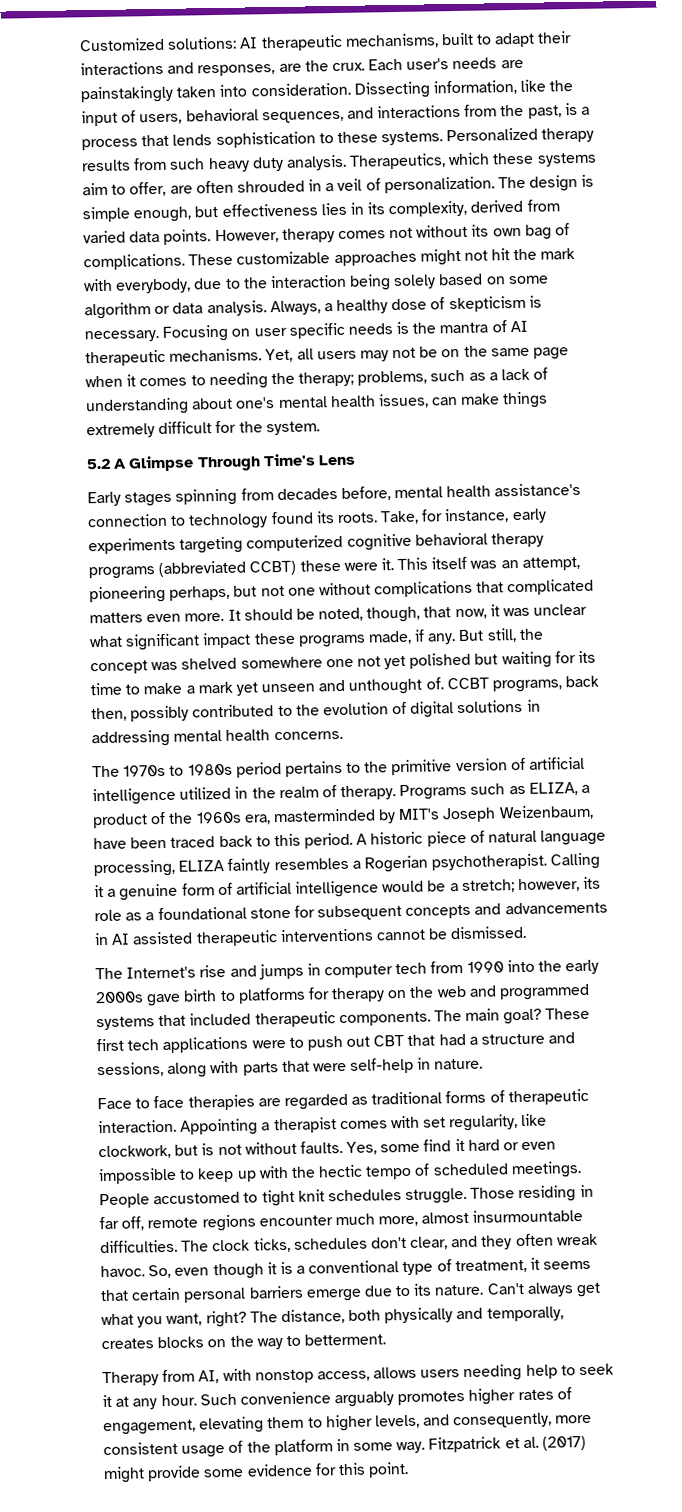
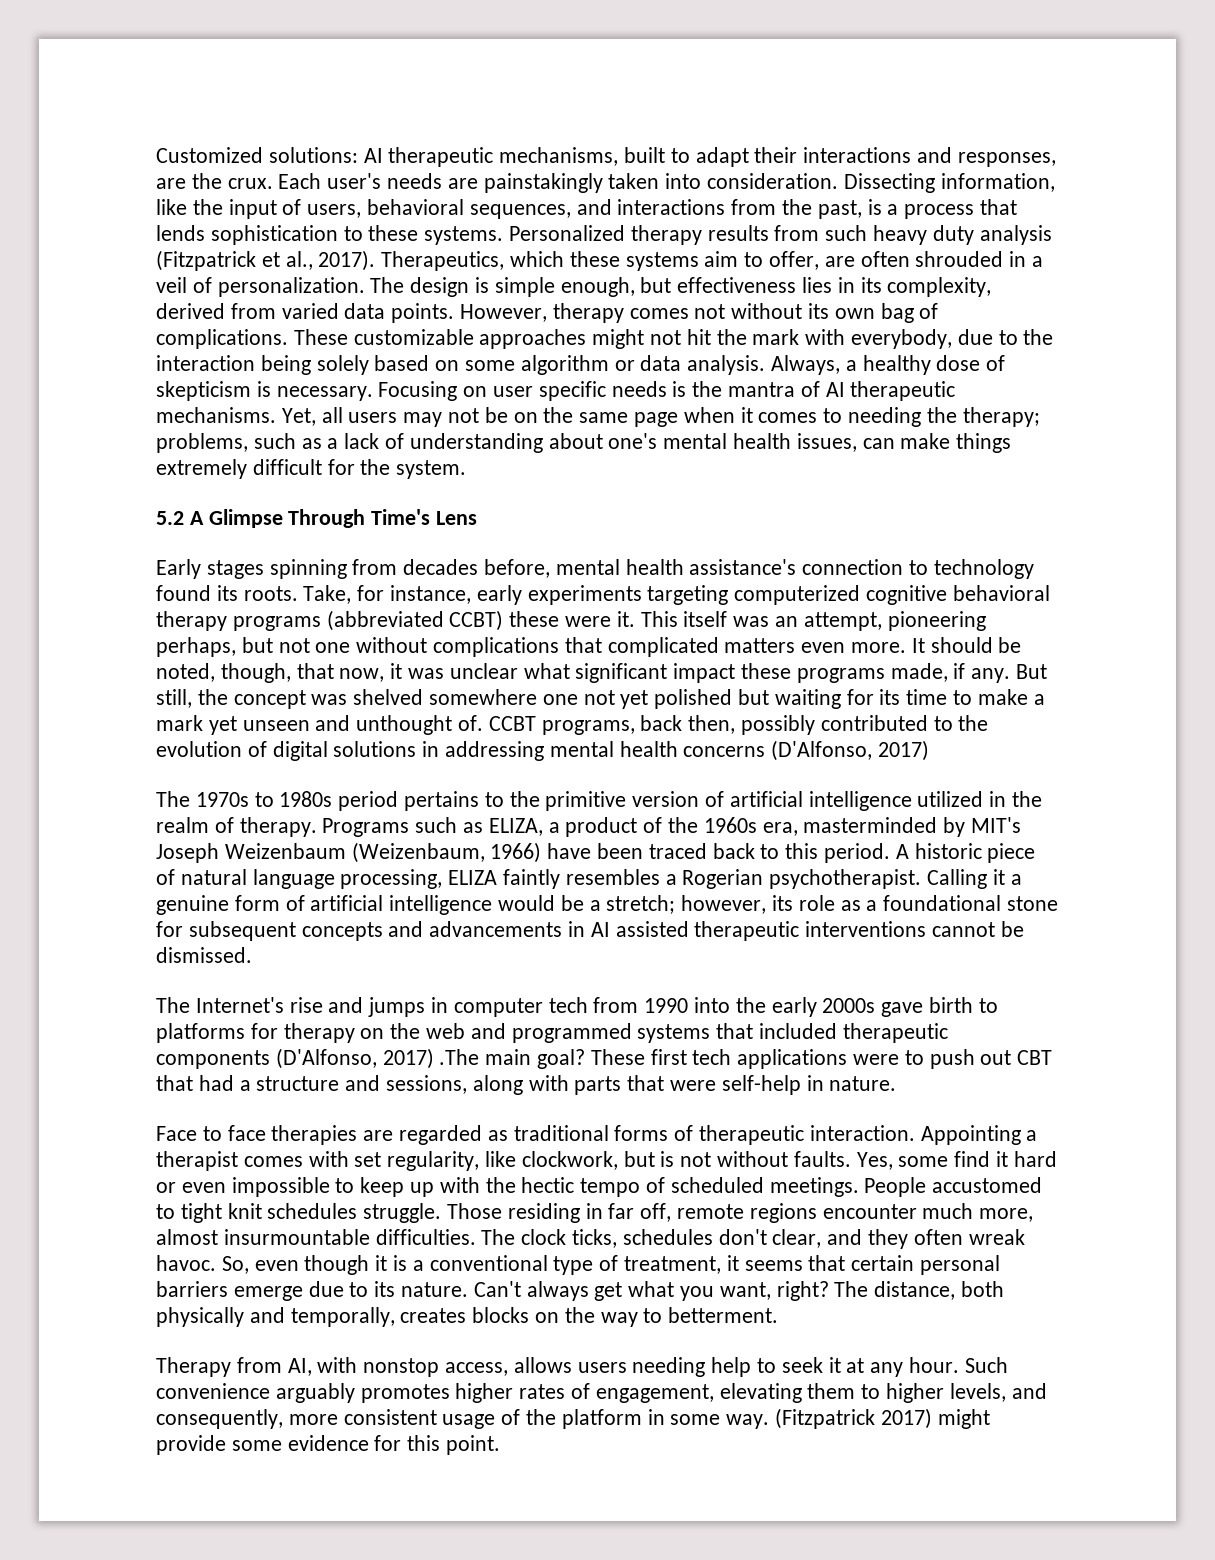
- Personalized therapy results from such heavy duty analysis.
+ Personalized therapy results from such heavy duty analysis (Fitzpatrick et al., 2017).
- CCBT programs, back then, possibly contributed to the evolution of digital solutions in addressing mental health concerns.
+ CCBT programs, back then, possibly contributed to the evolution of digital solutions in addressing mental health concerns (D'Alfonso, 2017)
- Programs such as ELIZA, a product of the 1960s era, masterminded by MIT's Joseph Weizenbaum, have been traced back to this period.
+ Programs such as ELIZA, a product of the 1960s era, masterminded by MIT's Joseph Weizenbaum (Weizenbaum, 1966) have been traced back to this period.
- The Internet's rise and jumps in computer tech from 1990 into the early 2000s gave birth to platforms for therapy on the web and programmed systems that included therapeutic components. The main goal?
+ The Internet's rise and jumps in computer tech from 1990 into the early 2000s gave birth to platforms for therapy on the web and programmed systems that included therapeutic components (D'Alfonso, 2017) .The main goal?
- Fitzpatrick et al. (2017) might provide some evidence for this point.
+ (Fitzpatrick 2017) might provide some evidence for this point.

